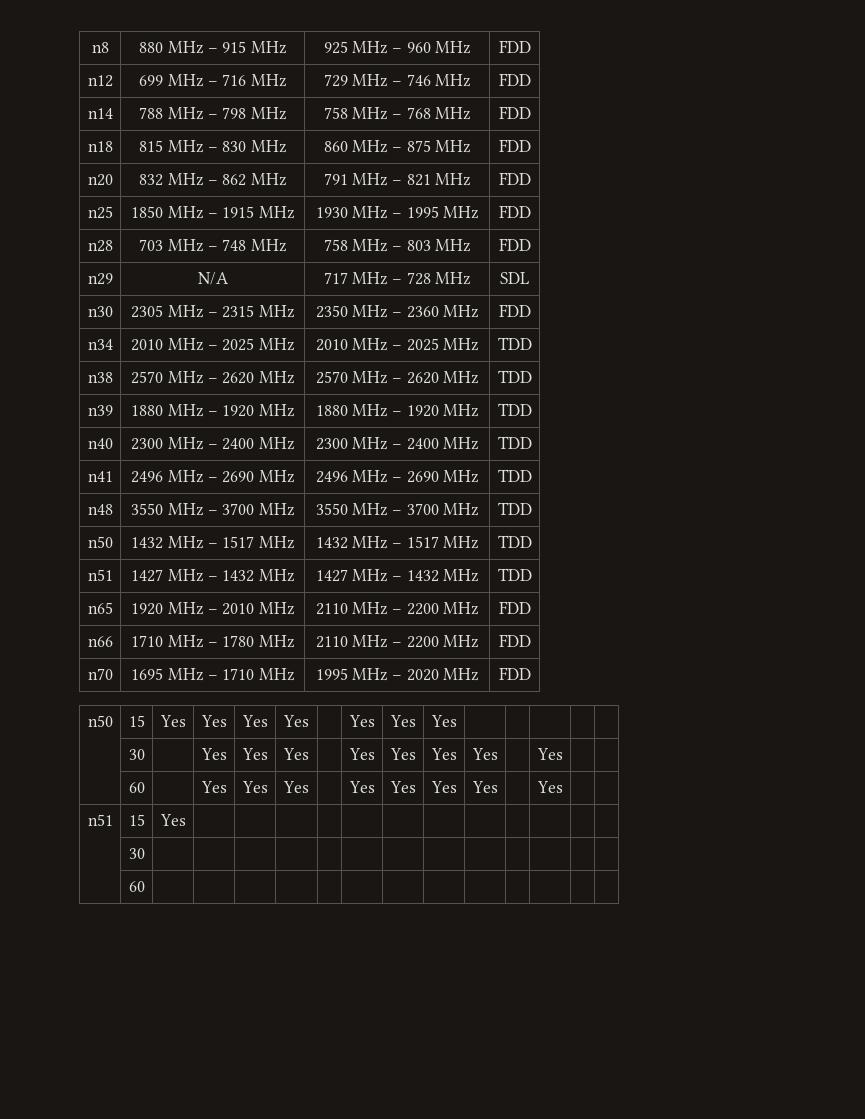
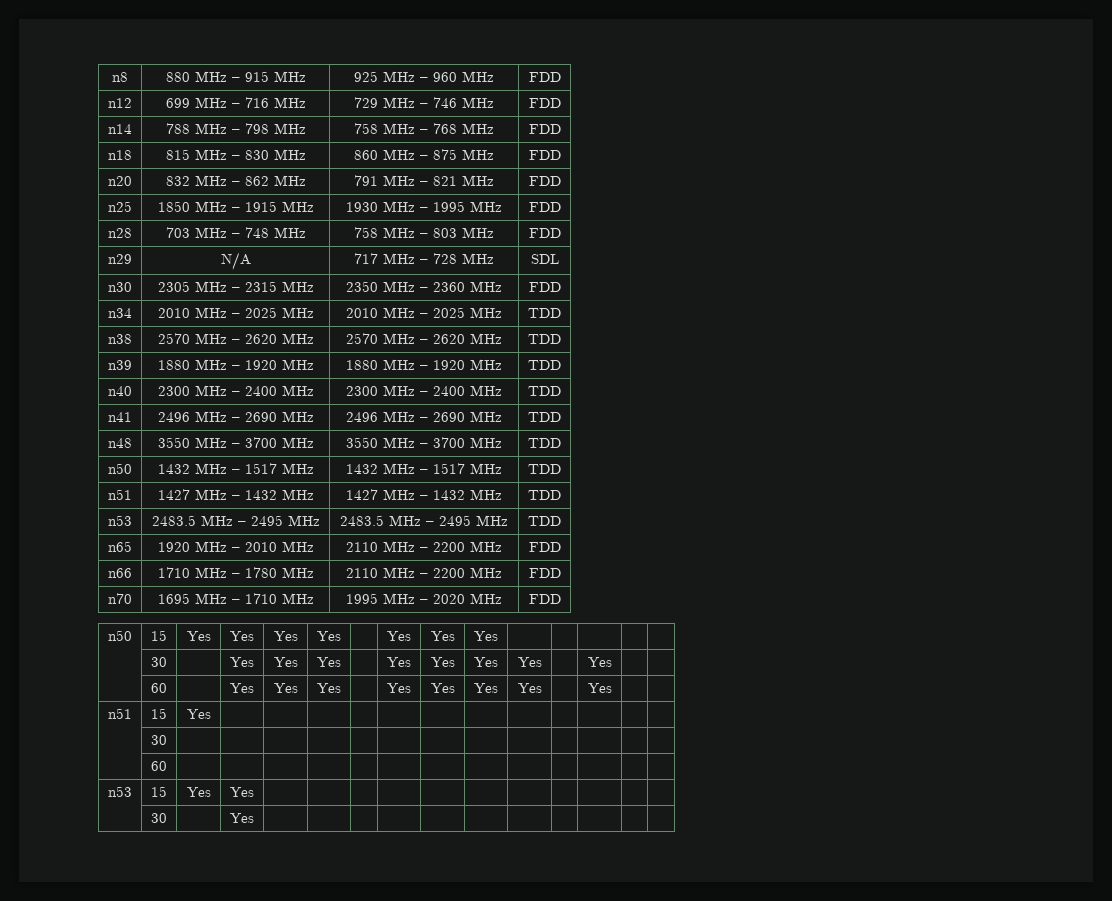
+ n53 | 2483.5 MHz – 2495 MHz | 2483.5 MHz – 2495 MHz | TDD
+ n53 | 15 | Yes | Yes | | | | | | | | | | |
+ | 30 | | Yes | | | | | | | | | | |

